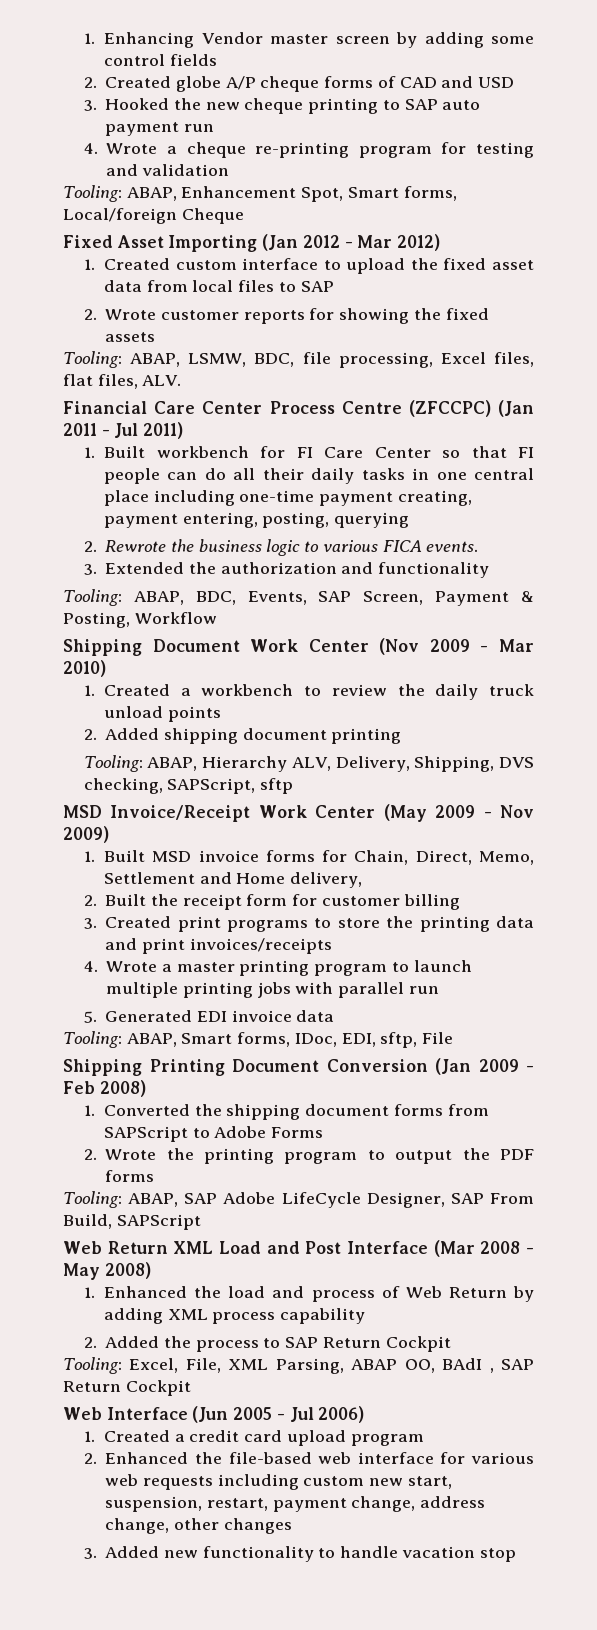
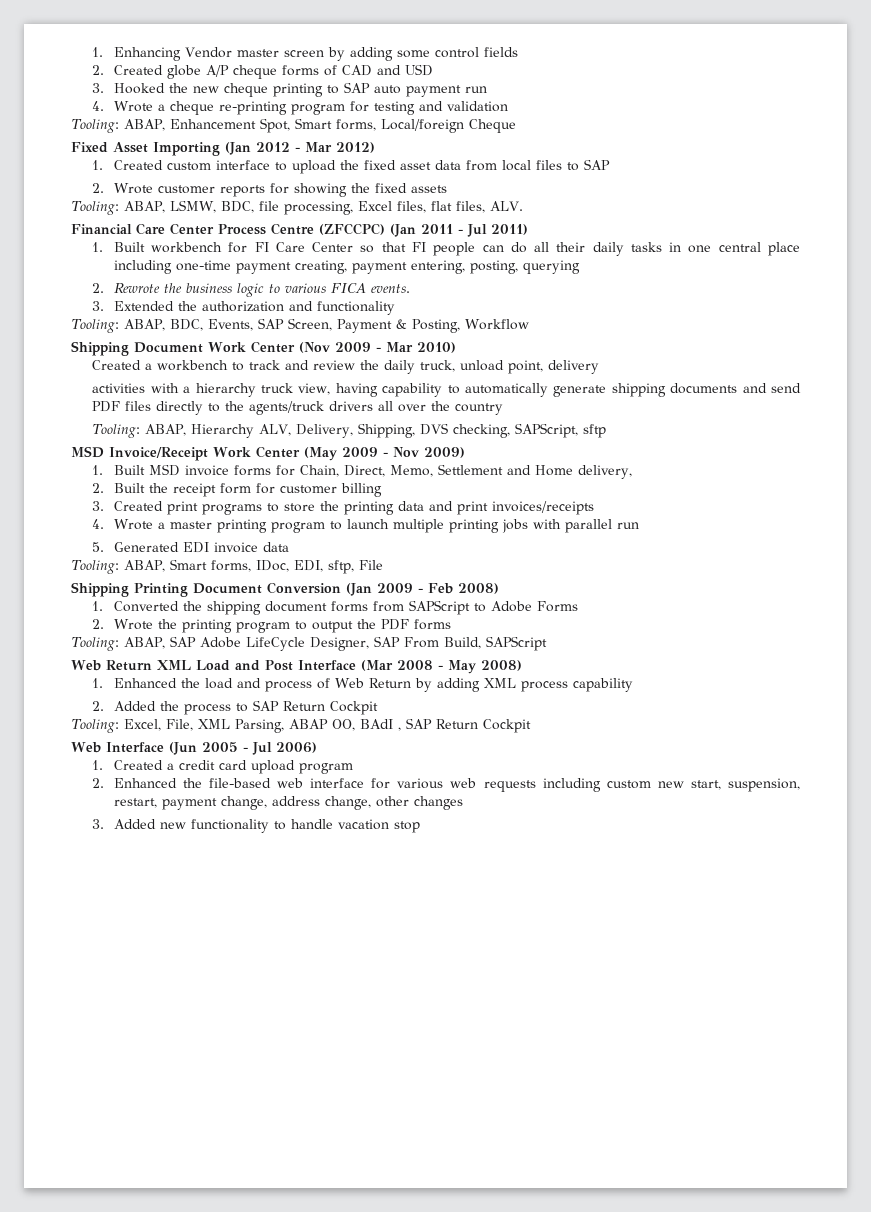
- 1. Created a workbench to review the daily truck unload points
- 2. Added shipping document printing
+ Created a workbench to track and review the daily truck, unload point, delivery
+ activities with a hierarchy truck view, having capability to automatically generate shipping documents and send PDF files directly to the agents/truck drivers all over the country

